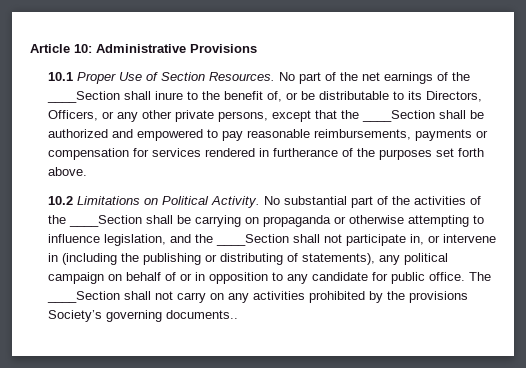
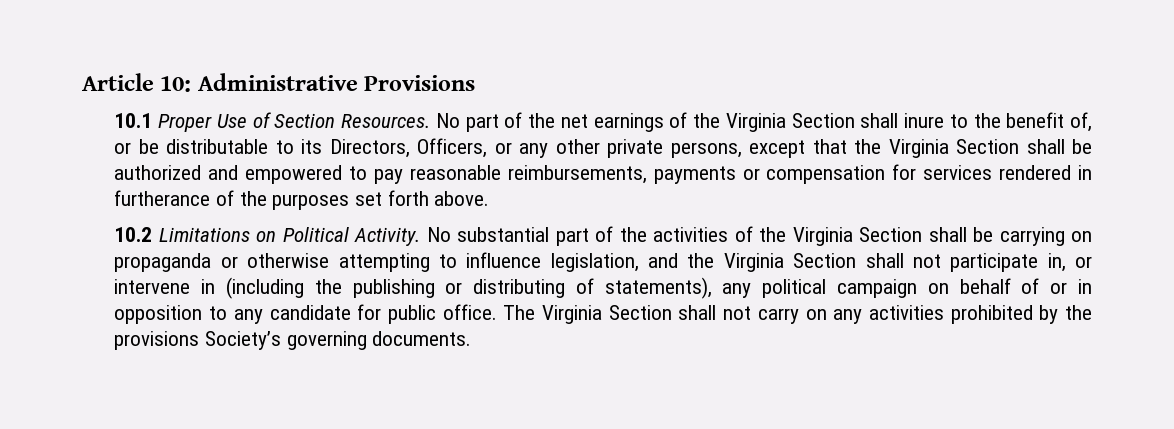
- No part of the net earnings of the ____Section shall inure to the benefit of, or be distributable to its Directors, Officers, or any other private persons, except that the ____Section shall be authorized and empowered to pay reasonable reimbursements, payments or compensation for services rendered in furtherance of the purposes set forth above.
+ No part of the net earnings of the Virginia Section shall inure to the benefit of, or be distributable to its Directors, Officers, or any other private persons, except that the Virginia Section shall be authorized and empowered to pay reasonable reimbursements, payments or compensation for services rendered in furtherance of the purposes set forth above.
- No substantial part of the activities of the ____Section shall be carrying on propaganda or otherwise attempting to influence legislation, and the ____Section shall not participate in, or intervene in (including the publishing or distributing of statements), any political campaign on behalf of or in opposition to any candidate for public office.
+ No substantial part of the activities of the Virginia Section shall be carrying on propaganda or otherwise attempting to influence legislation, and the Virginia Section shall not participate in, or intervene in (including the publishing or distributing of statements), any political campaign on behalf of or in opposition to any candidate for public office.
- The ____Section shall not carry on any activities prohibited by the provisions Society’s governing documents..
+ The Virginia Section shall not carry on any activities prohibited by the provisions Society’s governing documents.

